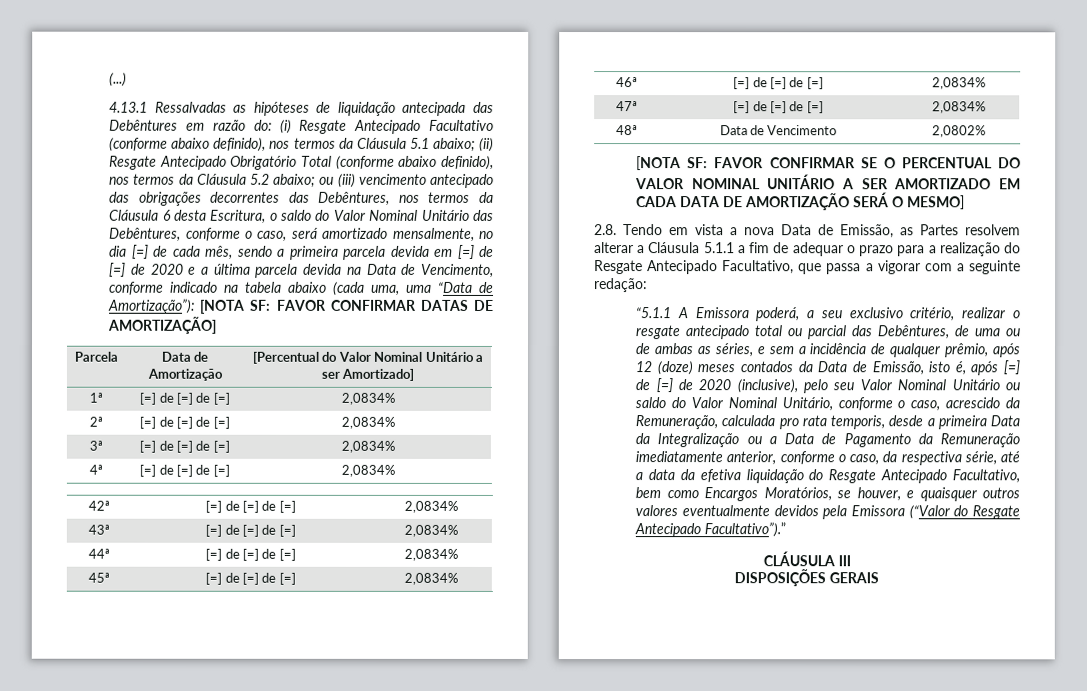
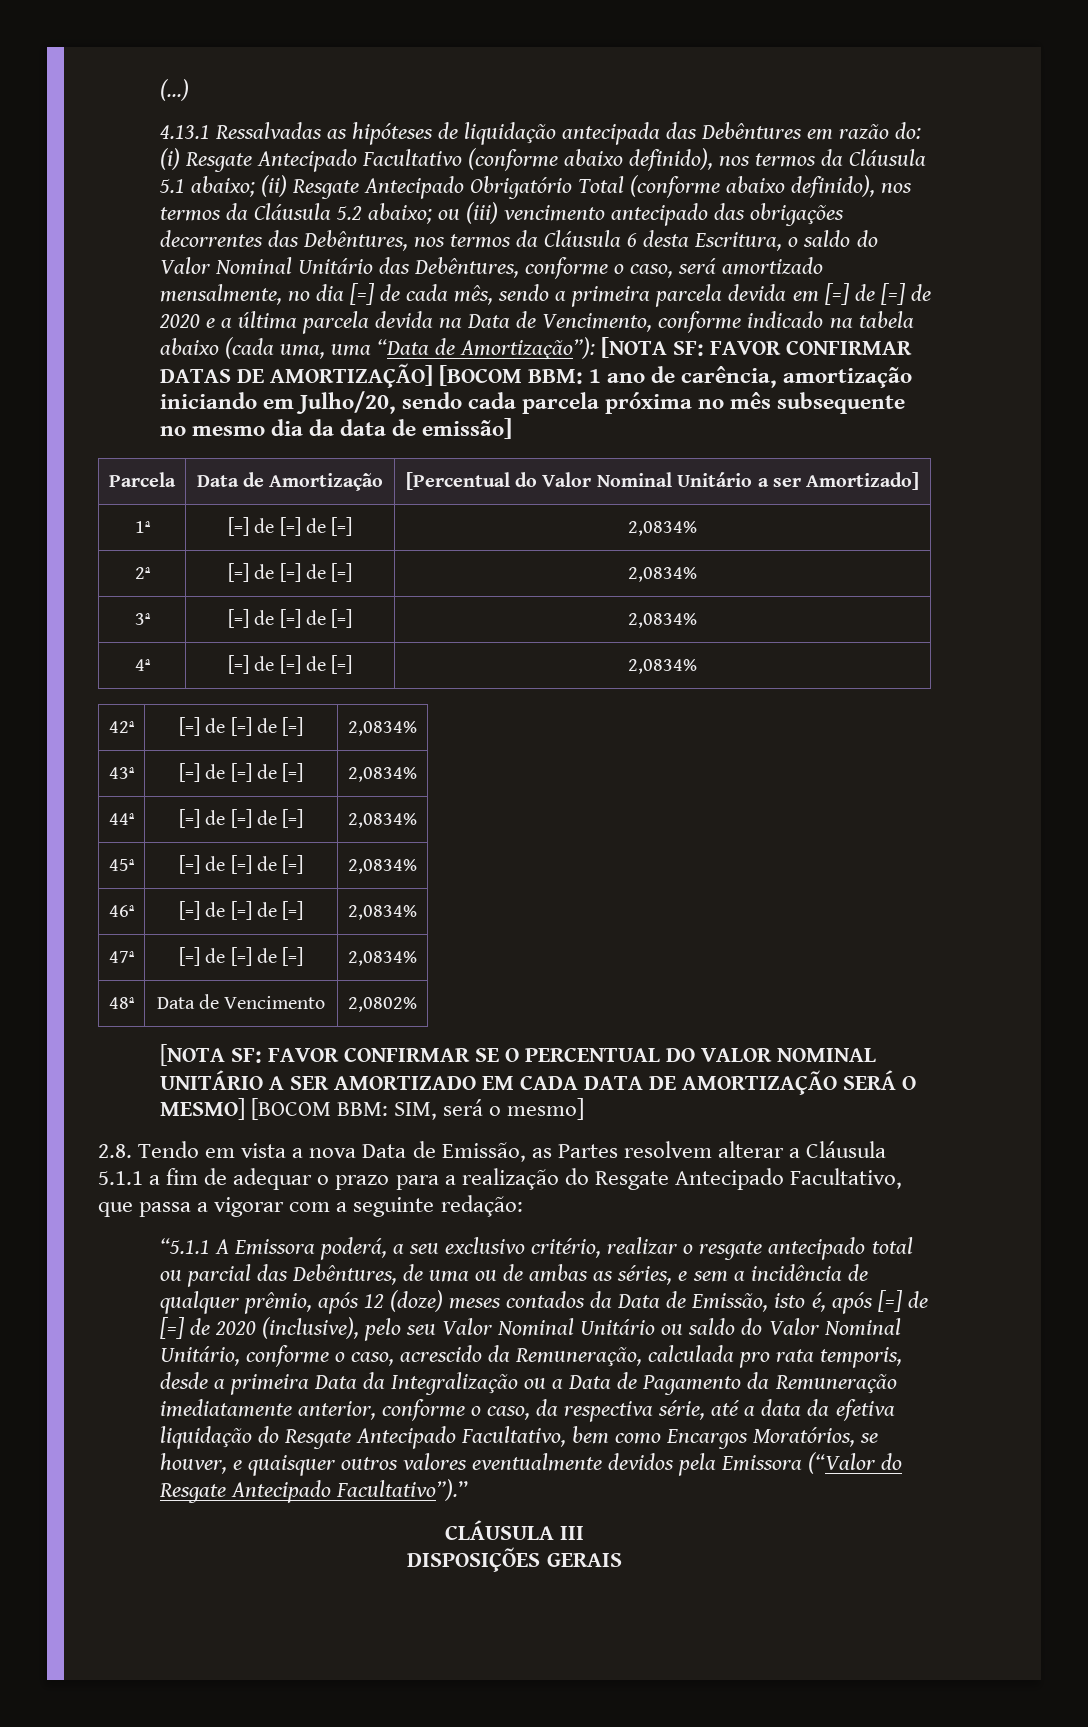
- FAVOR CONFIRMAR DATAS DE AMORTIZAÇÃO]
+ FAVOR CONFIRMAR DATAS DE AMORTIZAÇÃO] [BOCOM BBM: 1 ano de carência, amortização iniciando em Julho/20, sendo cada parcela próxima no mês subsequente no mesmo dia da data de emissão]
- [NOTA SF: FAVOR CONFIRMAR SE O PERCENTUAL DO VALOR NOMINAL UNITÁRIO A SER AMORTIZADO EM CADA DATA DE AMORTIZAÇÃO SERÁ O MESMO]
+ [NOTA SF: FAVOR CONFIRMAR SE O PERCENTUAL DO VALOR NOMINAL UNITÁRIO A SER AMORTIZADO EM CADA DATA DE AMORTIZAÇÃO SERÁ O MESMO] [BOCOM BBM: SIM, será o mesmo]

